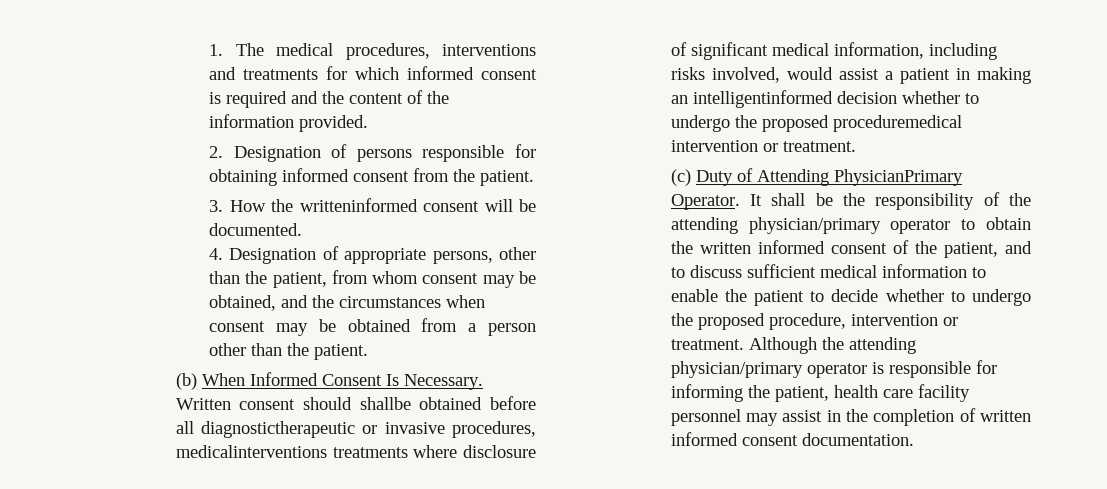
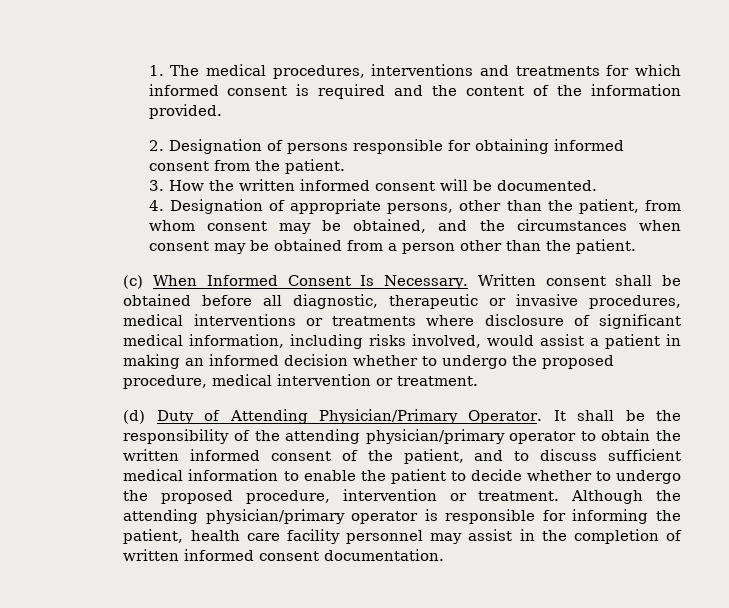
- 3. How the writteninformed consent will be documented.
+ 3. How the written informed consent will be documented.
- (b) When Informed Consent Is Necessary.
+ (c) When Informed Consent Is Necessary.
- Written consent should shallbe obtained before all diagnostictherapeutic or invasive procedures, medicalinterventions treatments where disclosure of significant medical information, including risks involved, would assist a patient in making an intelligentinformed decision whether to undergo the proposed proceduremedical intervention or treatment.
+ Written consent shall be obtained before all diagnostic, therapeutic or invasive procedures, medical interventions or treatments where disclosure of significant medical information, including risks involved, would assist a patient in making an informed decision whether to undergo the proposed procedure, medical intervention or treatment.
- (c) Duty of Attending PhysicianPrimary Operator.
+ (d) Duty of Attending Physician/Primary Operator.

